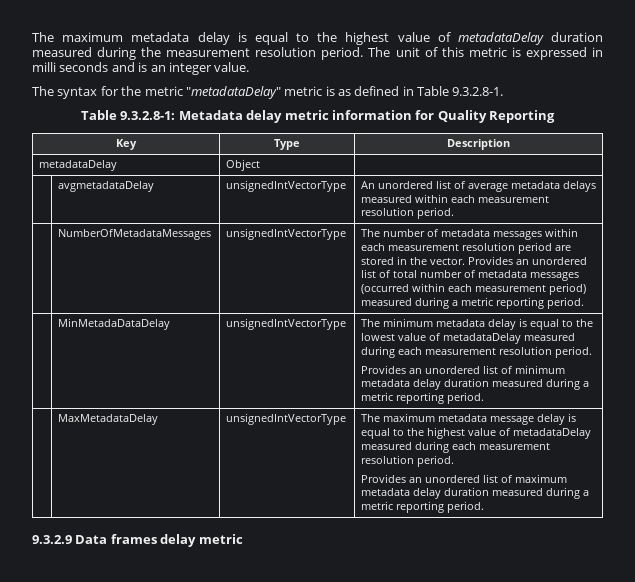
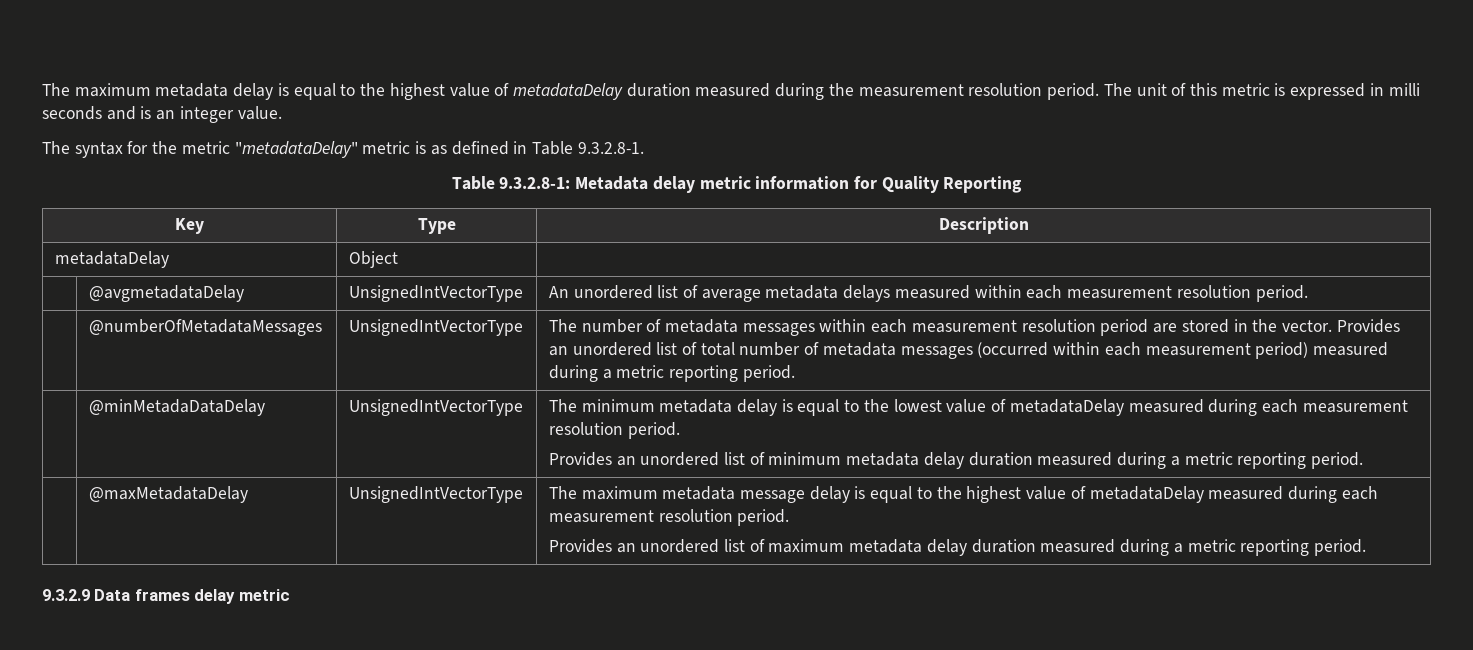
- | avgmetadataDelay | unsignedIntVectorType | An unordered list of average metadata delays measured within each measurement resolution period.
+ | @avgmetadataDelay | UnsignedIntVectorType | An unordered list of average metadata delays measured within each measurement resolution period.
- | NumberOfMetadataMessages | unsignedIntVectorType | The number of metadata messages within each measurement resolution period are stored in the vector. Provides an unordered list of total number of metadata messages (occurred within each measurement period) measured during a metric reporting period.
+ | @numberOfMetadataMessages | UnsignedIntVectorType | The number of metadata messages within each measurement resolution period are stored in the vector. Provides an unordered list of total number of metadata messages (occurred within each measurement period) measured during a metric reporting period.
- | MinMetadaDataDelay | unsignedIntVectorType | The minimum metadata delay is equal to the lowest value of metadataDelay measured during each measurement resolution period.
+ | @minMetadaDataDelay | UnsignedIntVectorType | The minimum metadata delay is equal to the lowest value of metadataDelay measured during each measurement resolution period.
- | MaxMetadataDelay | unsignedIntVectorType | The maximum metadata message delay is equal to the highest value of metadataDelay measured during each measurement resolution period.
+ | @maxMetadataDelay | UnsignedIntVectorType | The maximum metadata message delay is equal to the highest value of metadataDelay measured during each measurement resolution period.

